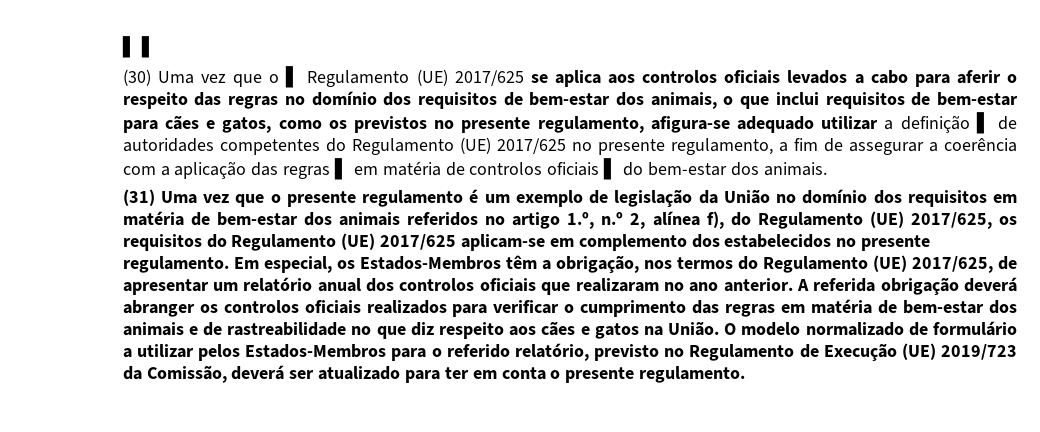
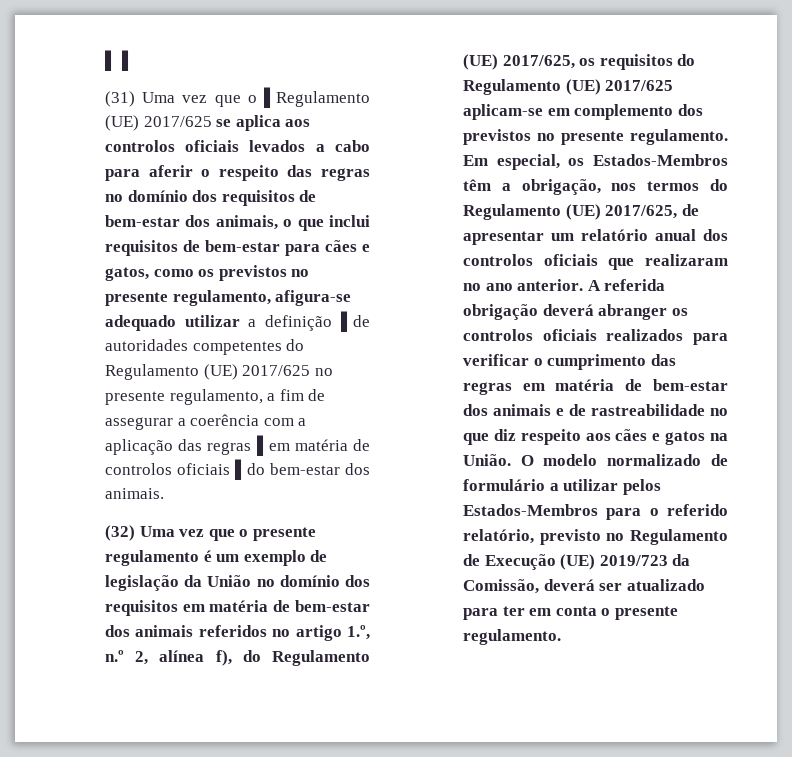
- (30) Uma vez que o ▌ Regulamento (UE) 2017/625 se aplica aos controlos oficiais levados a cabo para aferir o respeito das regras no domínio dos requisitos de bem-estar dos animais, o que inclui requisitos de bem-estar para cães e gatos, como os previstos no presente regulamento, afigura-se adequado utilizar a definição ▌ de autoridades competentes do Regulamento (UE) 2017/625 no presente regulamento, a fim de assegurar a coerência com a aplicação das regras ▌ em matéria de controlos oficiais ▌ do bem‑estar dos animais.
+ (31) Uma vez que o ▌Regulamento (UE) 2017/625 se aplica aos controlos oficiais levados a cabo para aferir o respeito das regras no domínio dos requisitos de bem-estar dos animais, o que inclui requisitos de bem-estar para cães e gatos, como os previstos no presente regulamento, afigura-se adequado utilizar a definição ▌de autoridades competentes do Regulamento (UE) 2017/625 no presente regulamento, a fim de assegurar a coerência com a aplicação das regras ▌em matéria de controlos oficiais ▌do bem‑estar dos animais.
- (31) Uma vez que o presente regulamento é um exemplo de legislação da União no domínio dos requisitos em matéria de bem-estar dos animais referidos no artigo 1.º, n.º 2, alínea f), do Regulamento (UE) 2017/625, os requisitos do Regulamento (UE) 2017/625 aplicam-se em complemento dos estabelecidos no presente regulamento.
+ (32) Uma vez que o presente regulamento é um exemplo de legislação da União no domínio dos requisitos em matéria de bem-estar dos animais referidos no artigo 1.º, n.º 2, alínea f), do Regulamento (UE) 2017/625, os requisitos do Regulamento (UE) 2017/625 aplicam-se em complemento dos previstos no presente regulamento.

